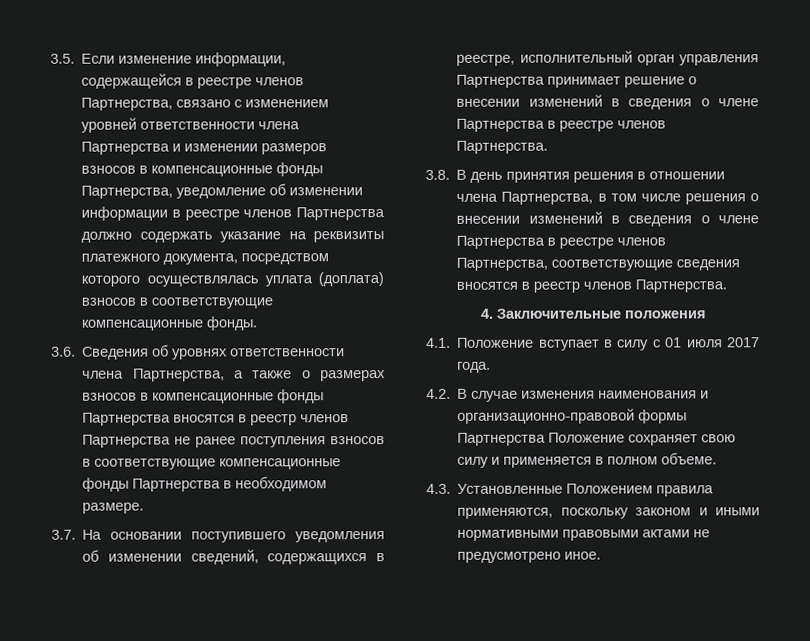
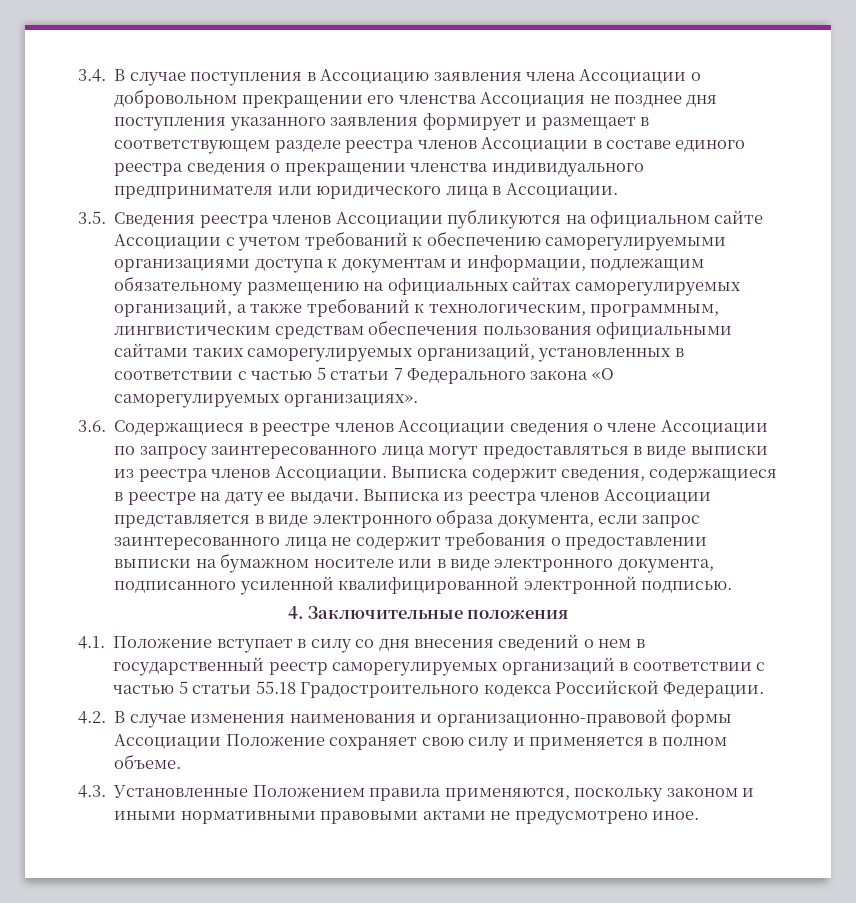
- 3.5. Если изменение информации, содержащейся в реестре членов Партнерства, связано с изменением уровней ответственности члена Партнерства и изменении размеров взносов в компенсационные фонды Партнерства, уведомление об изменении информации в реестре членов Партнерства должно содержать указание на реквизиты платежного документа, посредством которого осуществлялась уплата (доплата) взносов в соответствующие компенсационные фонды.
- 3.6. Сведения об уровнях ответственности члена Партнерства, а также о размерах взносов в компенсационные фонды Партнерства вносятся в реестр членов Партнерства не ранее поступления взносов в соответствующие компенсационные фонды Партнерства в необходимом размере.
- 3.7. На основании поступившего уведомления об изменении сведений, содержащихся в реестре, исполнительный орган управления Партнерства принимает решение о внесении изменений в сведения о члене Партнерства в реестре членов Партнерства.
- 3.8. В день принятия решения в отношении члена Партнерства, в том числе решения о внесении изменений в сведения о члене Партнерства в реестре членов Партнерства, соответствующие сведения вносятся в реестр членов Партнерства.
+ 3.4. В случае поступления в Ассоциацию заявления члена Ассоциации о добровольном прекращении его членства Ассоциация не позднее дня поступления указанного заявления формирует и размещает в соответствующем разделе реестра членов Ассоциации в составе единого реестра сведения о прекращении членства индивидуального предпринимателя или юридического лица в Ассоциации.
+ 3.5. Сведения реестра членов Ассоциации публикуются на официальном сайте Ассоциации с учетом требований к обеспечению саморегулируемыми организациями доступа к документам и информации, подлежащим обязательному размещению на официальных сайтах саморегулируемых организаций, а также требований к технологическим, программным, лингвистическим средствам обеспечения пользования официальными сайтами таких саморегулируемых организаций, установленных в соответствии с частью 5 статьи 7 Федерального закона «О саморегулируемых организациях».
+ 3.6. Содержащиеся в реестре членов Ассоциации сведения о члене Ассоциации по запросу заинтересованного лица могут предоставляться в виде выписки из реестра членов Ассоциации. Выписка содержит сведения, содержащиеся в реестре на дату ее выдачи. Выписка из реестра членов Ассоциации представляется в виде электронного образа документа, если запрос заинтересованного лица не содержит требования о предоставлении выписки на бумажном носителе или в виде электронного документа, подписанного усиленной квалифицированной электронной подписью.
- 4.1. Положение вступает в силу с 01 июля 2017 года.
+ 4.1. Положение вступает в силу со дня внесения сведений о нем в государственный реестр саморегулируемых организаций в соответствии с частью 5 статьи 55.18 Градостроительного кодекса Российской Федерации.
- 4.2. В случае изменения наименования и организационно-правовой формы Партнерства Положение сохраняет свою силу и применяется в полном объеме.
+ 4.2. В случае изменения наименования и организационно-правовой формы Ассоциации Положение сохраняет свою силу и применяется в полном объеме.

